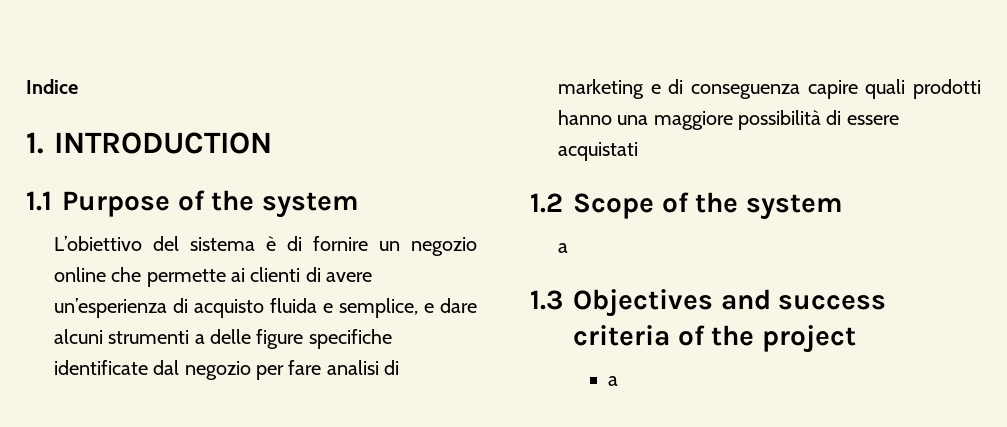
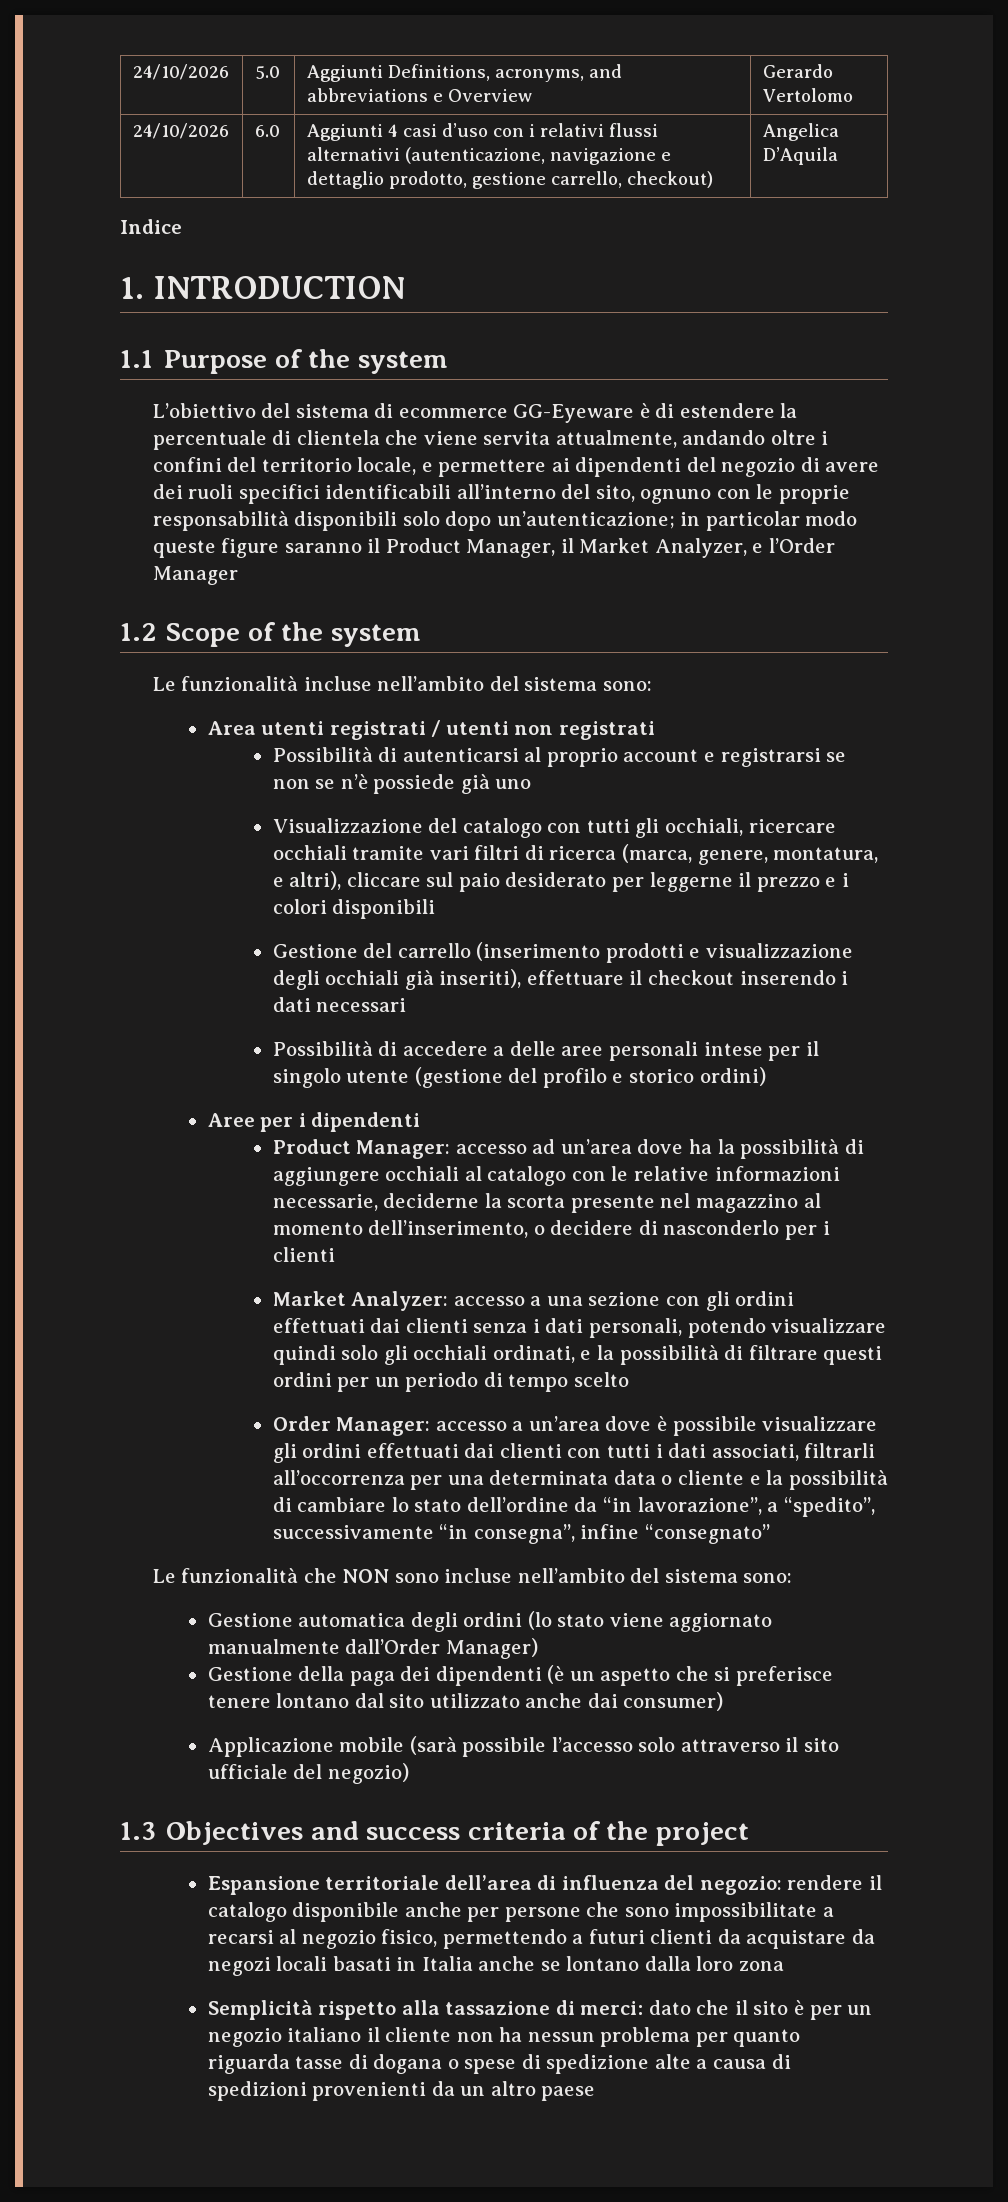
+ 24/10/2026 | 5.0 | Aggiunti Definitions, acronyms, and abbreviations e Overview | Gerardo Vertolomo
+ 24/10/2026 | 6.0 | Aggiunti 4 casi d’uso con i relativi flussi alternativi (autenticazione, navigazione e dettaglio prodotto, gestione carrello, checkout) | Angelica D’Aquila
- L’obiettivo del sistema è di fornire un negozio online che permette ai clienti di avere un’esperienza di acquisto fluida e semplice, e dare alcuni strumenti a delle figure specifiche identificate dal negozio per fare analisi di marketing e di conseguenza capire quali prodotti hanno una maggiore possibilità di essere acquistati
+ L’obiettivo del sistema di ecommerce GG-Eyeware è di estendere la percentuale di clientela che viene servita attualmente, andando oltre i confini del territorio locale, e permettere ai dipendenti del negozio di avere dei ruoli specifici identificabili all’interno del sito, ognuno con le proprie responsabilità disponibili solo dopo un’autenticazione; in particolar modo queste figure saranno il Product Manager, il Market Analyzer, e l’Order Manager
  1.2 Scope of the system
- a
+ Le funzionalità incluse nell’ambito del sistema sono:
+ Area utenti registrati / utenti non registrati
+ Possibilità di autenticarsi al proprio account e registrarsi se non se n’è possiede già uno
+ Visualizzazione del catalogo con tutti gli occhiali, ricercare occhiali tramite vari filtri di ricerca (marca, genere, montatura, e altri), cliccare sul paio desiderato per leggerne il prezzo e i colori disponibili
+ Gestione del carrello (inserimento prodotti e visualizzazione degli occhiali già inseriti), effettuare il checkout inserendo i dati necessari
+ Possibilità di accedere a delle aree personali intese per il singolo utente (gestione del profilo e storico ordini)
+ Aree per i dipendenti
+ Product Manager: accesso ad un’area dove ha la possibilità di aggiungere occhiali al catalogo con le relative informazioni necessarie, deciderne la scorta presente nel magazzino al momento dell’inserimento, o decidere di nasconderlo per i clienti
+ Market Analyzer: accesso a una sezione con gli ordini effettuati dai clienti senza i dati personali, potendo visualizzare quindi solo gli occhiali ordinati, e la possibilità di filtrare questi ordini per un periodo di tempo scelto
+ Order Manager: accesso a un’area dove è possibile visualizzare gli ordini effettuati dai clienti con tutti i dati associati, filtrarli all’occorrenza per una determinata data o cliente e la possibilità di cambiare lo stato dell’ordine da “in lavorazione”, a “spedito”, successivamente “in consegna”, infine “consegnato”
+ Le funzionalità che NON sono incluse nell’ambito del sistema sono:
+ Gestione automatica degli ordini (lo stato viene aggiornato manualmente dall’Order Manager)
+ Gestione della paga dei dipendenti (è un aspetto che si preferisce tenere lontano dal sito utilizzato anche dai consumer)
+ Applicazione mobile (sarà possibile l’accesso solo attraverso il sito ufficiale del negozio)
  1.3 Objectives and success criteria of the project
- a
+ Espansione territoriale dell’area di influenza del negozio: rendere il catalogo disponibile anche per persone che sono impossibilitate a recarsi al negozio fisico, permettendo a futuri clienti da acquistare da negozi locali basati in Italia anche se lontano dalla loro zona
+ Semplicità rispetto alla tassazione di merci: dato che il sito è per un negozio italiano il cliente non ha nessun problema per quanto riguarda tasse di dogana o spese di spedizione alte a causa di spedizioni provenienti da un altro paese

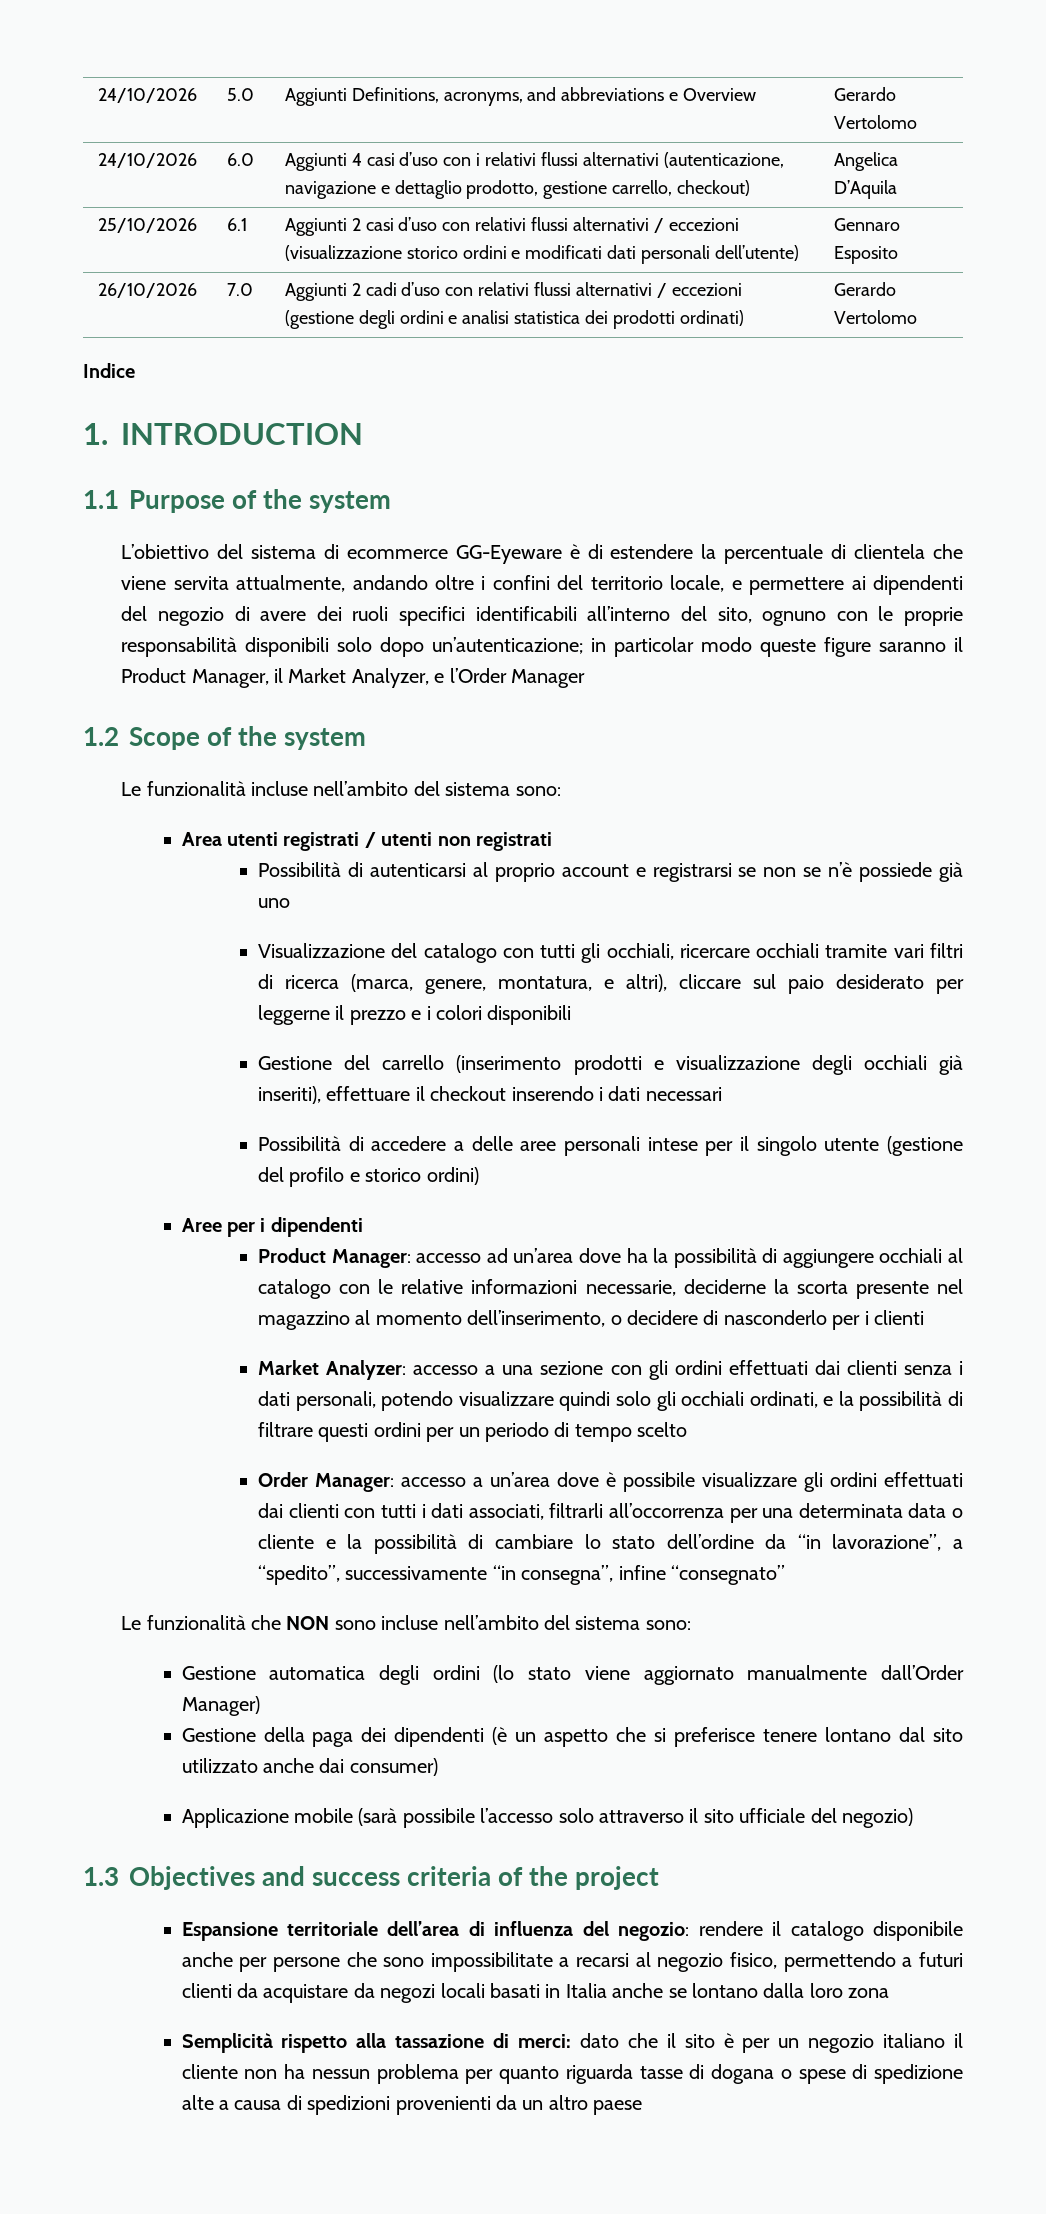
+ 25/10/2026 | 6.1 | Aggiunti 2 casi d’uso con relativi flussi alternativi / eccezioni (visualizzazione storico ordini e modificati dati personali dell’utente) | Gennaro Esposito
+ 26/10/2026 | 7.0 | Aggiunti 2 cadi d’uso con relativi flussi alternativi / eccezioni (gestione degli ordini e analisi statistica dei prodotti ordinati) | Gerardo Vertolomo

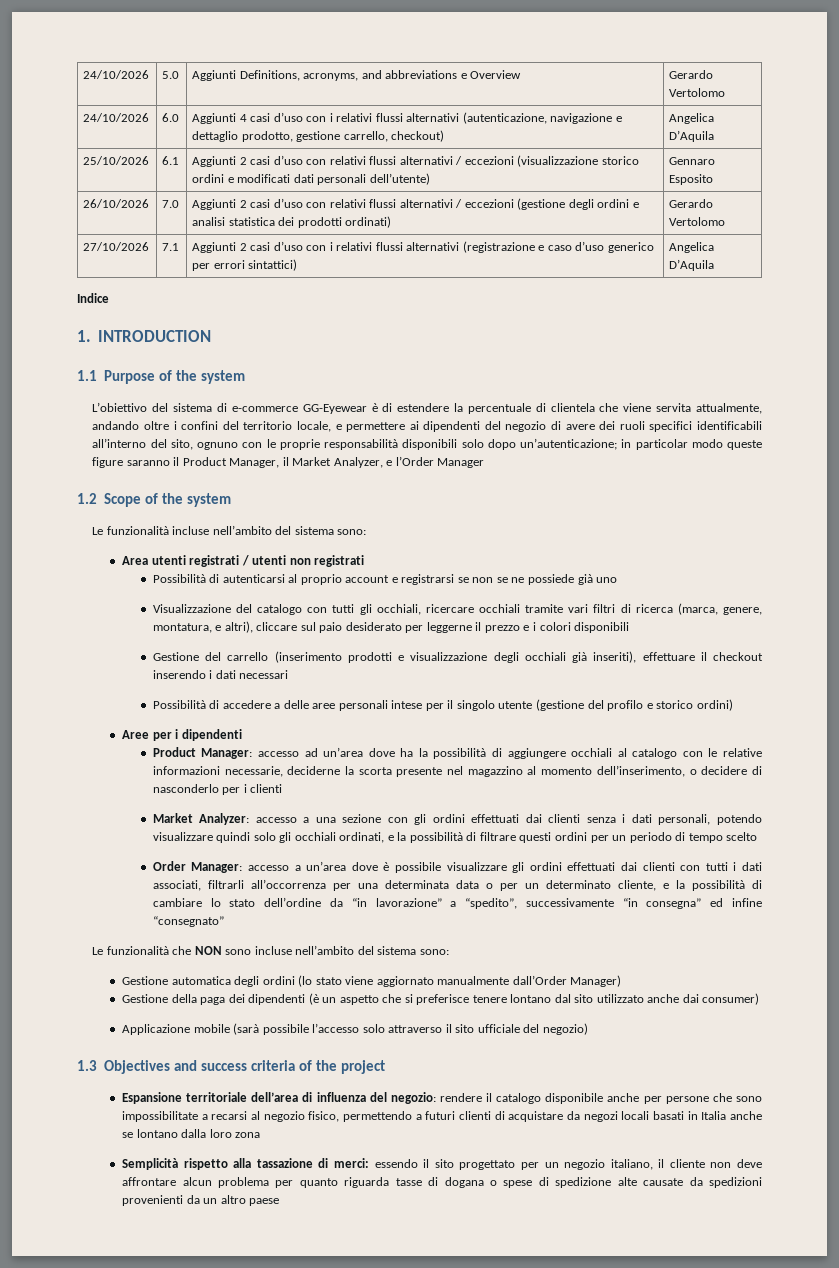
- 26/10/2026 | 7.0 | Aggiunti 2 cadi d’uso con relativi flussi alternativi / eccezioni (gestione degli ordini e analisi statistica dei prodotti ordinati) | Gerardo Vertolomo
+ 26/10/2026 | 7.0 | Aggiunti 2 casi d’uso con relativi flussi alternativi / eccezioni (gestione degli ordini e analisi statistica dei prodotti ordinati) | Gerardo Vertolomo
+ 27/10/2026 | 7.1 | Aggiunti 2 casi d’uso con i relativi flussi alternativi (registrazione e caso d’uso generico per errori sintattici) | Angelica D’Aquila
- L’obiettivo del sistema di ecommerce GG-Eyeware è di estendere la percentuale di clientela che viene servita attualmente, andando oltre i confini del territorio locale, e permettere ai dipendenti del negozio di avere dei ruoli specifici identificabili all’interno del sito, ognuno con le proprie responsabilità disponibili solo dopo un’autenticazione;
+ L’obiettivo del sistema di e-commerce GG-Eyewear è di estendere la percentuale di clientela che viene servita attualmente, andando oltre i confini del territorio locale, e permettere ai dipendenti del negozio di avere dei ruoli specifici identificabili all’interno del sito, ognuno con le proprie responsabilità disponibili solo dopo un’autenticazione;
- Possibilità di autenticarsi al proprio account e registrarsi se non se n’è possiede già uno
+ Possibilità di autenticarsi al proprio account e registrarsi se non se ne possiede già uno
- Order Manager: accesso a un’area dove è possibile visualizzare gli ordini effettuati dai clienti con tutti i dati associati, filtrarli all’occorrenza per una determinata data o cliente e la possibilità di cambiare lo stato dell’ordine da “in lavorazione”, a “spedito”, successivamente “in consegna”, infine “consegnato”
+ Order Manager: accesso a un’area dove è possibile visualizzare gli ordini effettuati dai clienti con tutti i dati associati, filtrarli all’occorrenza per una determinata data o per un determinato cliente, e la possibilità di cambiare lo stato dell’ordine da “in lavorazione” a “spedito”, successivamente “in consegna” ed infine “consegnato”
- Espansione territoriale dell’area di influenza del negozio: rendere il catalogo disponibile anche per persone che sono impossibilitate a recarsi al negozio fisico, permettendo a futuri clienti da acquistare da negozi locali basati in Italia anche se lontano dalla loro zona
+ Espansione territoriale dell’area di influenza del negozio: rendere il catalogo disponibile anche per persone che sono impossibilitate a recarsi al negozio fisico, permettendo a futuri clienti di acquistare da negozi locali basati in Italia anche se lontano dalla loro zona
- Semplicità rispetto alla tassazione di merci: dato che il sito è per un negozio italiano il cliente non ha nessun problema per quanto riguarda tasse di dogana o spese di spedizione alte a causa di spedizioni provenienti da un altro paese
+ Semplicità rispetto alla tassazione di merci: essendo il sito progettato per un negozio italiano, il cliente non deve affrontare alcun problema per quanto riguarda tasse di dogana o spese di spedizione alte causate da spedizioni provenienti da un altro paese

